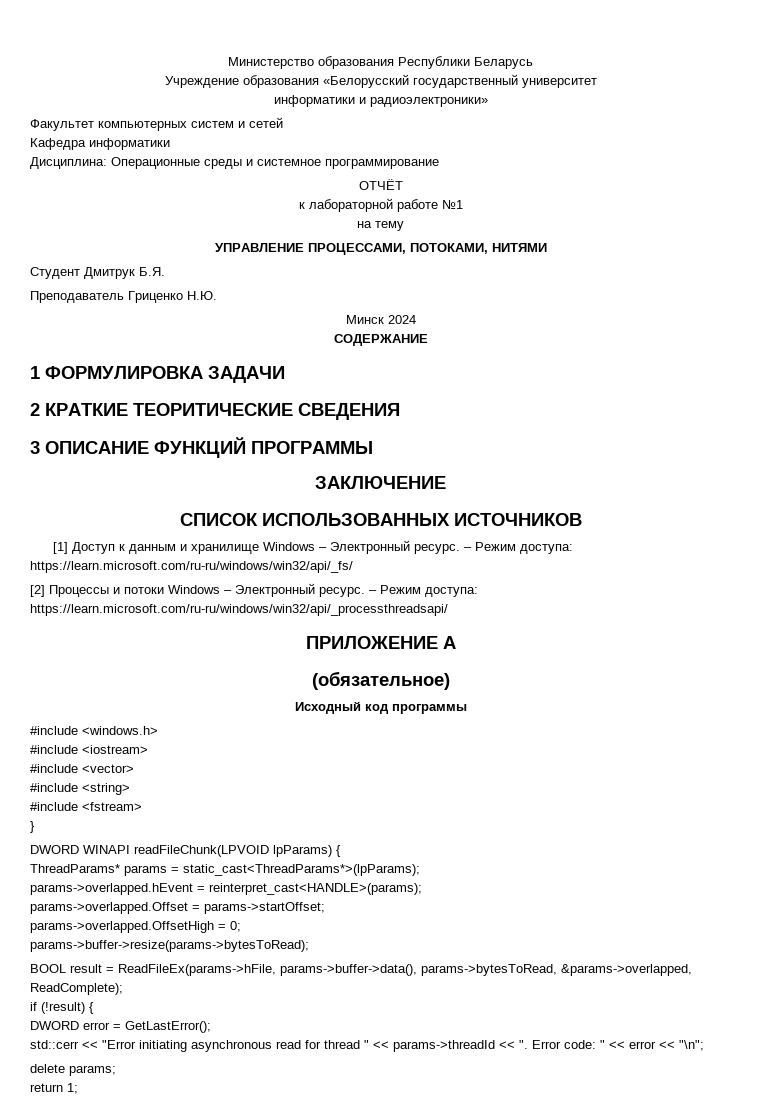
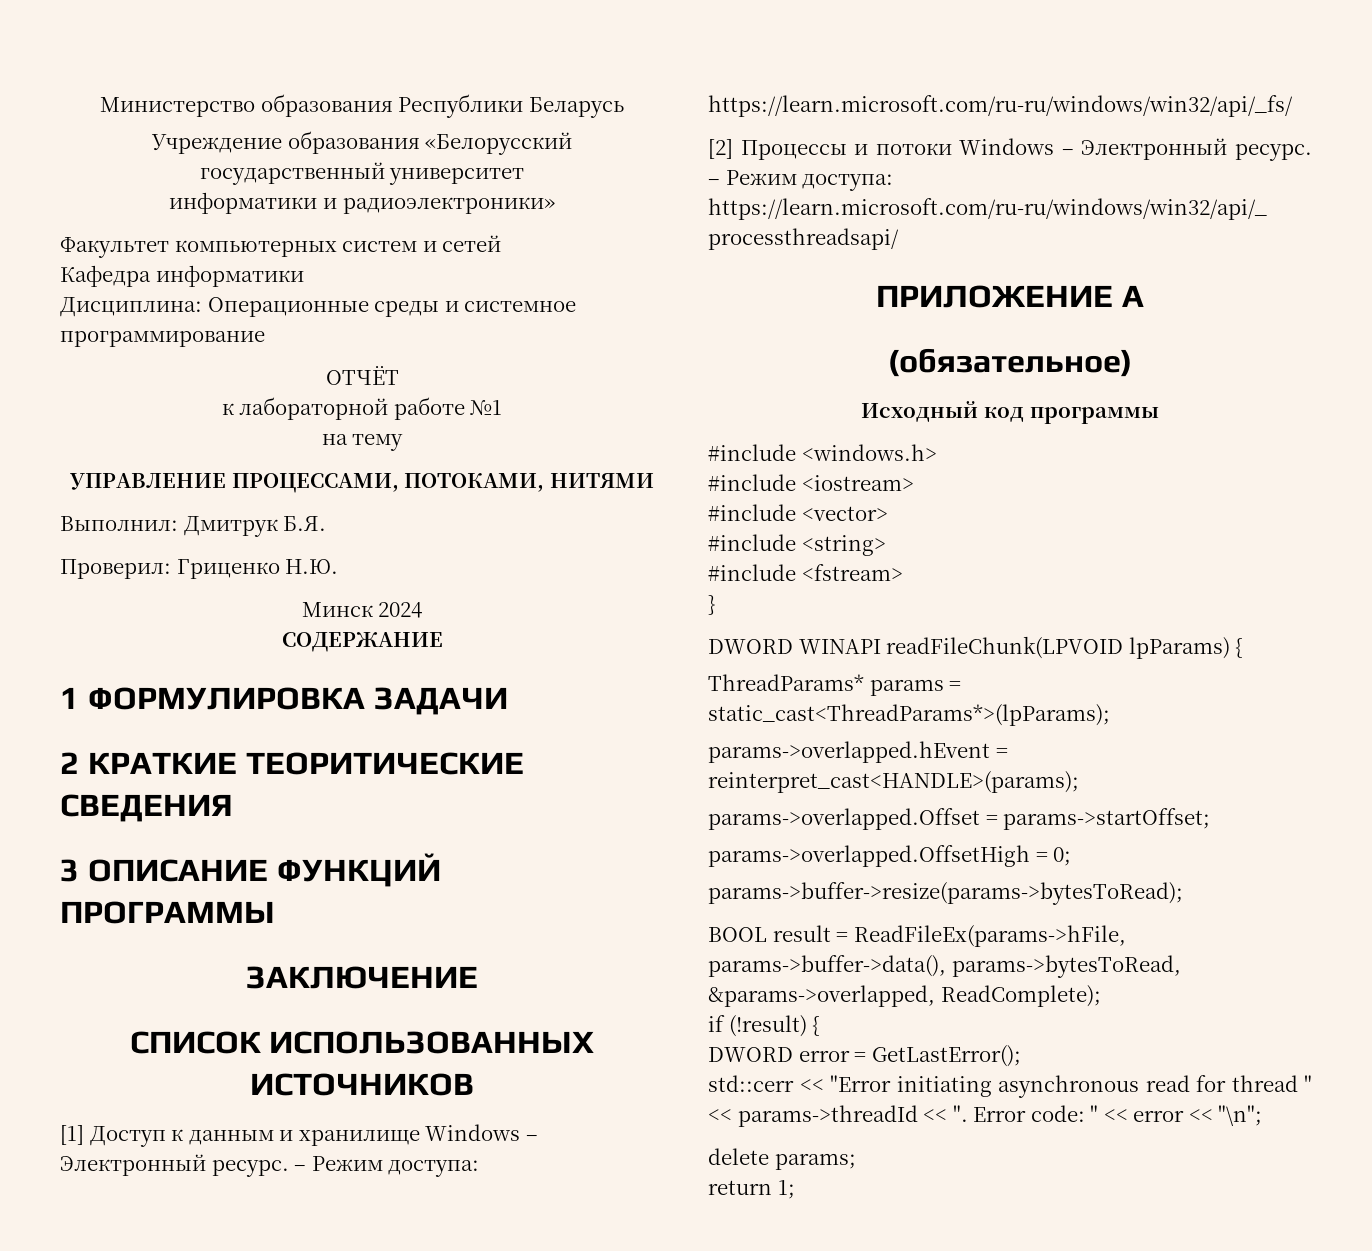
- Студент Дмитрук Б.Я.
+ Выполнил: Дмитрук Б.Я.
- Преподаватель Гриценко Н.Ю.
+ Проверил: Гриценко Н.Ю.

